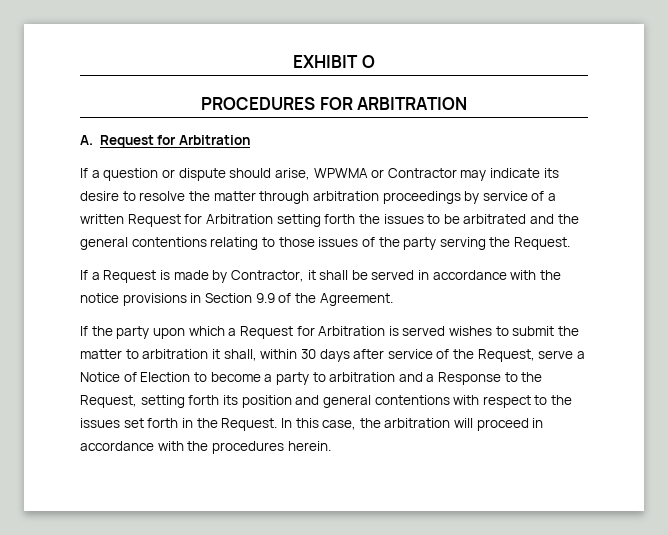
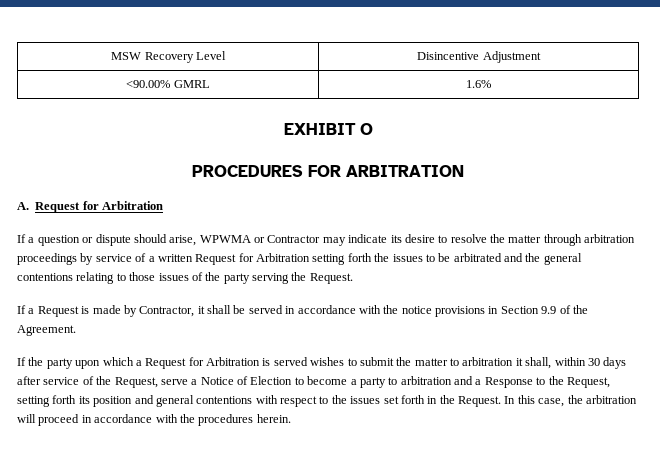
+ MSW Recovery Level | Disincentive Adjustment
+ <90.00% GMRL | 1.6%

